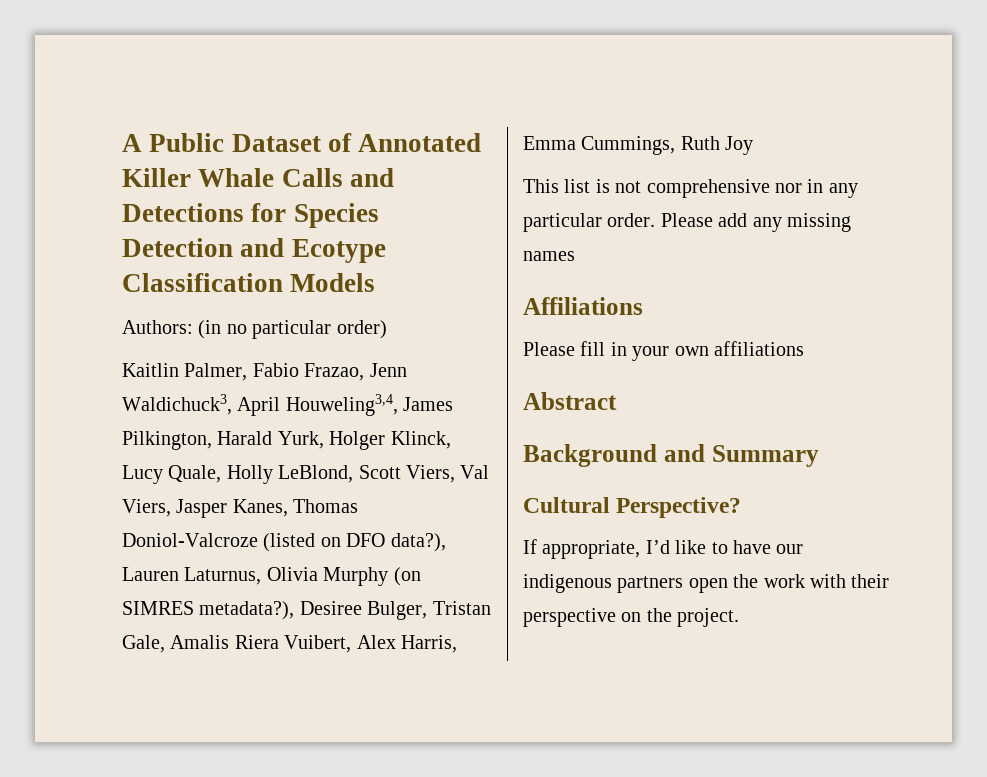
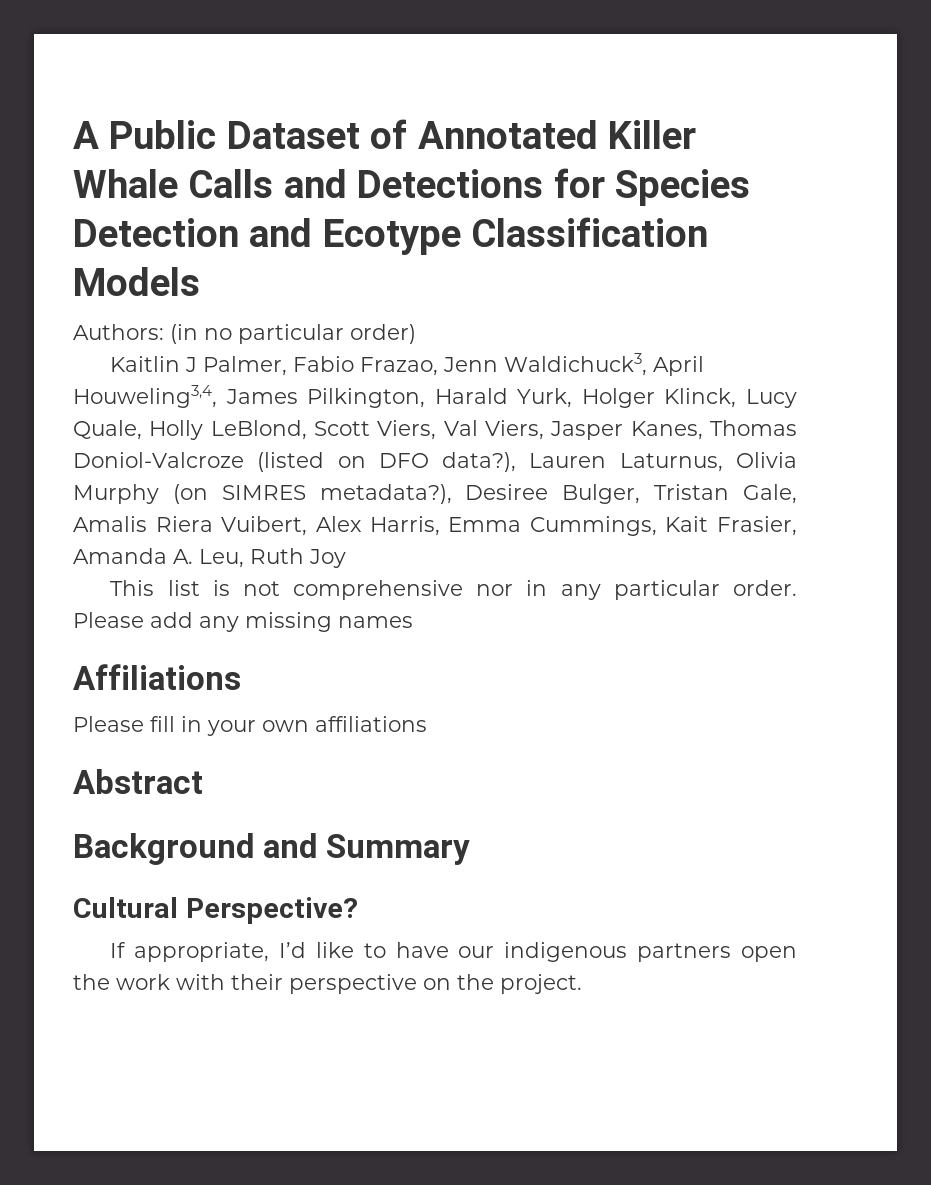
- Kaitlin Palmer, Fabio Frazao, Jenn Waldichuck3, April Houweling3,4, James Pilkington, Harald Yurk, Holger Klinck, Lucy Quale, Holly LeBlond, Scott Viers, Val Viers, Jasper Kanes, Thomas Doniol-Valcroze (listed on DFO data?), Lauren Laturnus, Olivia Murphy (on SIMRES metadata?), Desiree Bulger, Tristan Gale, Amalis Riera Vuibert, Alex Harris, Emma Cummings, Ruth Joy
+ Kaitlin J Palmer, Fabio Frazao, Jenn Waldichuck3, April Houweling3,4, James Pilkington, Harald Yurk, Holger Klinck, Lucy Quale, Holly LeBlond, Scott Viers, Val Viers, Jasper Kanes, Thomas Doniol-Valcroze (listed on DFO data?), Lauren Laturnus, Olivia Murphy (on SIMRES metadata?), Desiree Bulger, Tristan Gale, Amalis Riera Vuibert, Alex Harris, Emma Cummings, Kait Frasier, Amanda A. Leu, Ruth Joy

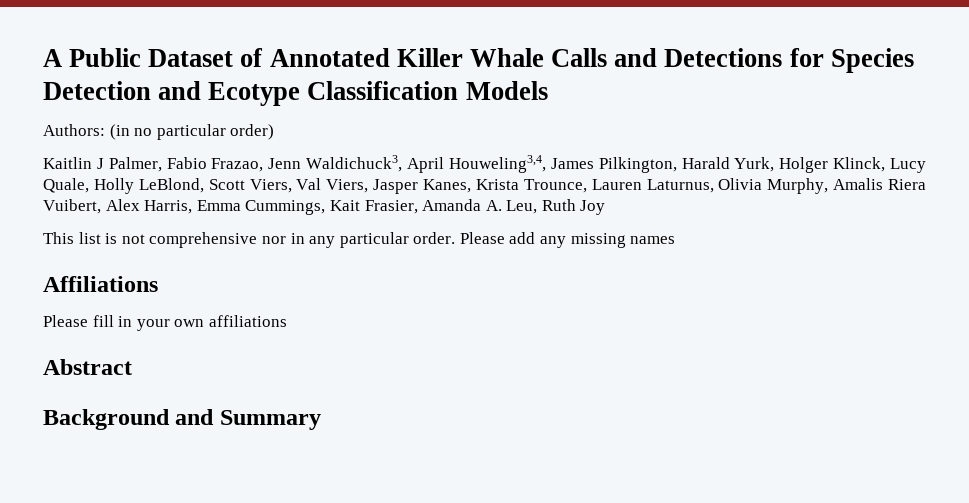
- Kaitlin J Palmer, Fabio Frazao, Jenn Waldichuck3, April Houweling3,4, James Pilkington, Harald Yurk, Holger Klinck, Lucy Quale, Holly LeBlond, Scott Viers, Val Viers, Jasper Kanes, Thomas Doniol-Valcroze (listed on DFO data?), Lauren Laturnus, Olivia Murphy (on SIMRES metadata?), Desiree Bulger, Tristan Gale, Amalis Riera Vuibert, Alex Harris, Emma Cummings, Kait Frasier, Amanda A. Leu, Ruth Joy
+ Kaitlin J Palmer, Fabio Frazao, Jenn Waldichuck3, April Houweling3,4, James Pilkington, Harald Yurk, Holger Klinck, Lucy Quale, Holly LeBlond, Scott Viers, Val Viers, Jasper Kanes, Krista Trounce, Lauren Laturnus, Olivia Murphy, Amalis Riera Vuibert, Alex Harris, Emma Cummings, Kait Frasier, Amanda A. Leu, Ruth Joy
- Cultural Perspective?
- If appropriate, I’d like to have our indigenous partners open the work with their perspective on the project.

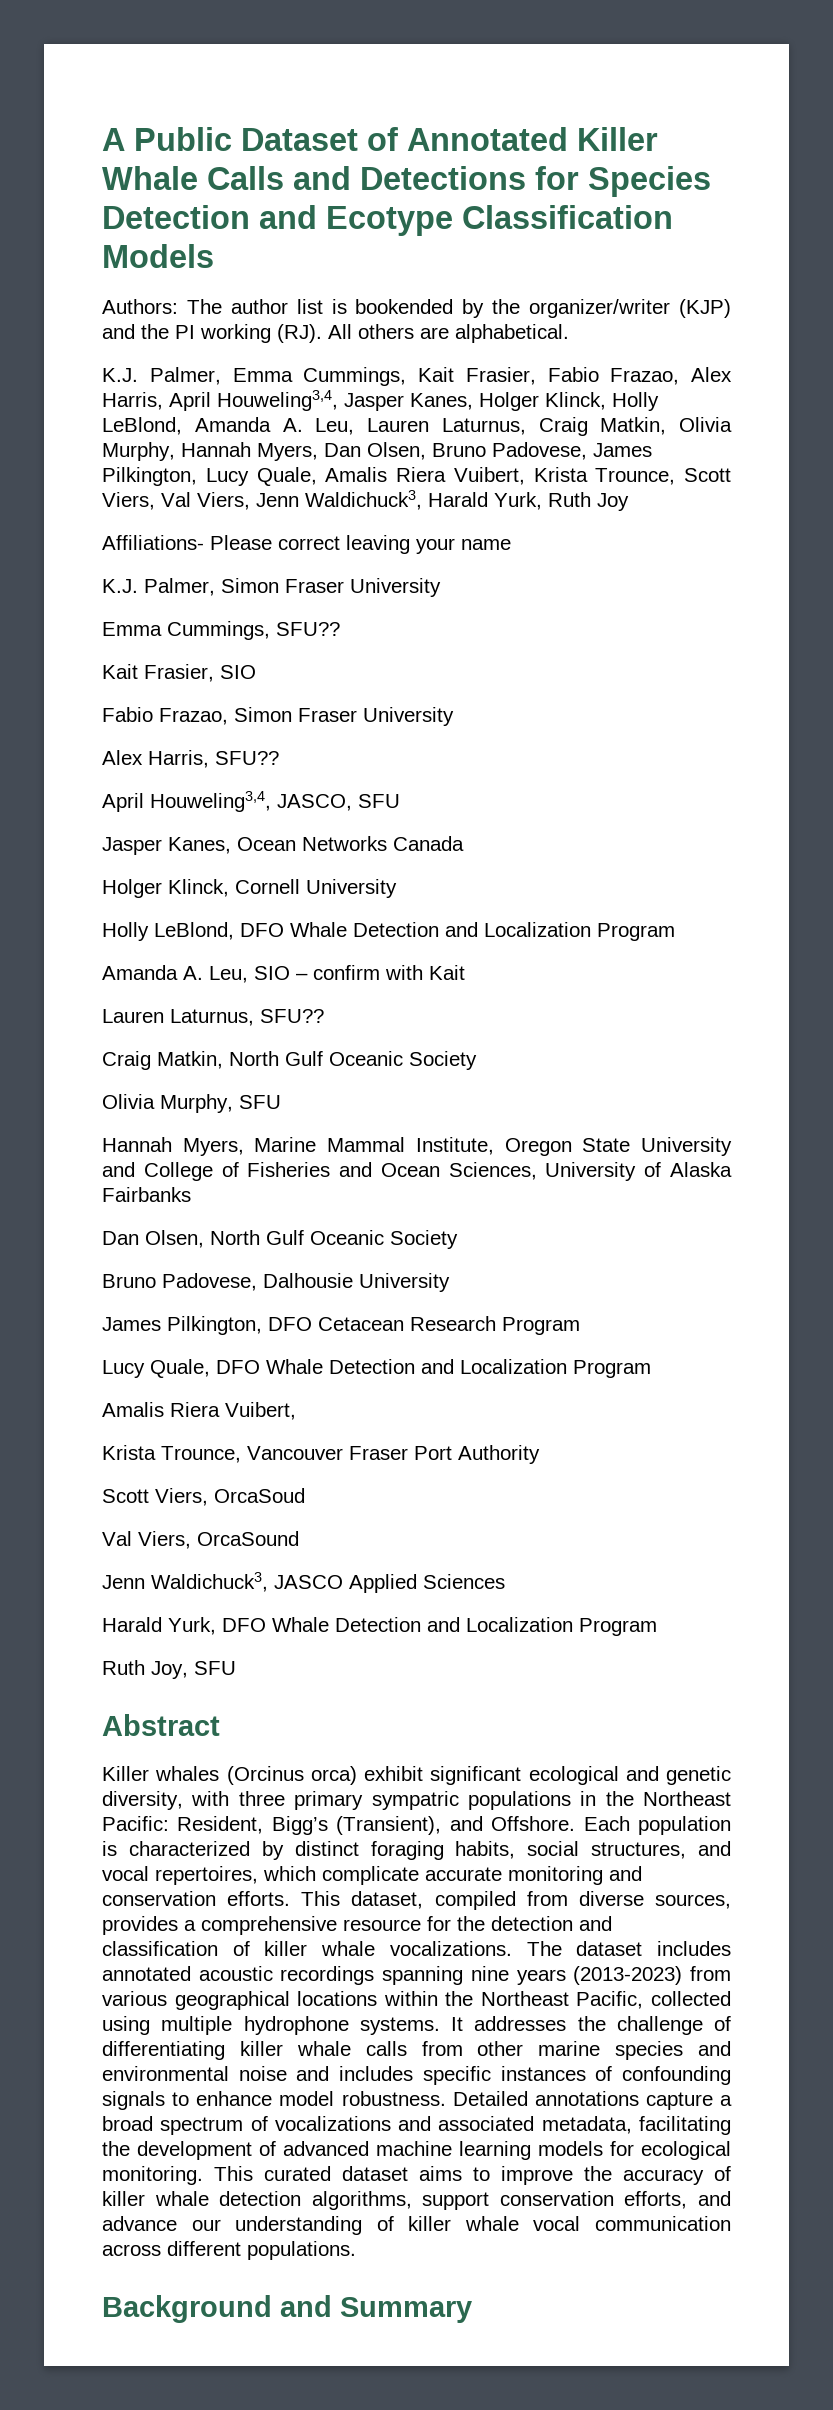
- Authors: (in no particular order)
- Kaitlin J Palmer, Fabio Frazao, Jenn Waldichuck3, April Houweling3,4, James Pilkington, Harald Yurk, Holger Klinck, Lucy Quale, Holly LeBlond, Scott Viers, Val Viers, Jasper Kanes, Krista Trounce, Lauren Laturnus, Olivia Murphy, Amalis Riera Vuibert, Alex Harris, Emma Cummings, Kait Frasier, Amanda A. Leu, Ruth Joy
- This list is not comprehensive nor in any particular order. Please add any missing names
- Affiliations
- Please fill in your own affiliations
+ Authors: The author list is bookended by the organizer/writer (KJP) and the PI working (RJ). All others are alphabetical.
+ K.J. Palmer, Emma Cummings, Kait Frasier, Fabio Frazao, Alex Harris, April Houweling3,4, Jasper Kanes, Holger Klinck, Holly LeBlond, Amanda A. Leu, Lauren Laturnus, Craig Matkin, Olivia Murphy, Hannah Myers, Dan Olsen, Bruno Padovese, James Pilkington, Lucy Quale, Amalis Riera Vuibert, Krista Trounce, Scott Viers, Val Viers, Jenn Waldichuck3, Harald Yurk, Ruth Joy
+ Affiliations- Please correct leaving your name
+ K.J. Palmer, Simon Fraser University
+ Emma Cummings, SFU??
+ Kait Frasier, SIO
+ Fabio Frazao, Simon Fraser University
+ Alex Harris, SFU??
+ April Houweling3,4, JASCO, SFU
+ Jasper Kanes, Ocean Networks Canada
+ Holger Klinck, Cornell University
+ Holly LeBlond, DFO Whale Detection and Localization Program
+ Amanda A. Leu, SIO – confirm with Kait
+ Lauren Laturnus, SFU??
+ Craig Matkin, North Gulf Oceanic Society
+ Olivia Murphy, SFU
+ Hannah Myers, Marine Mammal Institute, Oregon State University and College of Fisheries and Ocean Sciences, University of Alaska Fairbanks
+ Dan Olsen, North Gulf Oceanic Society
+ Bruno Padovese, Dalhousie University
+ James Pilkington, DFO Cetacean Research Program
+ Lucy Quale, DFO Whale Detection and Localization Program
+ Amalis Riera Vuibert,
+ Krista Trounce, Vancouver Fraser Port Authority
+ Scott Viers, OrcaSoud
+ Val Viers, OrcaSound
+ Jenn Waldichuck3, JASCO Applied Sciences
+ Harald Yurk, DFO Whale Detection and Localization Program
+ Ruth Joy, SFU
  Abstract
+ Killer whales (Orcinus orca) exhibit significant ecological and genetic diversity, with three primary sympatric populations in the Northeast Pacific: Resident, Bigg’s (Transient), and Offshore. Each population is characterized by distinct foraging habits, social structures, and vocal repertoires, which complicate accurate monitoring and conservation efforts. This dataset, compiled from diverse sources, provides a comprehensive resource for the detection and classification of killer whale vocalizations. The dataset includes annotated acoustic recordings spanning nine years (2013-2023) from various geographical locations within the Northeast Pacific, collected using multiple hydrophone systems. It addresses the challenge of differentiating killer whale calls from other marine species and environmental noise and includes specific instances of confounding signals to enhance model robustness. Detailed annotations capture a broad spectrum of vocalizations and associated metadata, facilitating the development of advanced machine learning models for ecological monitoring. This curated dataset aims to improve the accuracy of killer whale detection algorithms, support conservation efforts, and advance our understanding of killer whale vocal communication across different populations.

